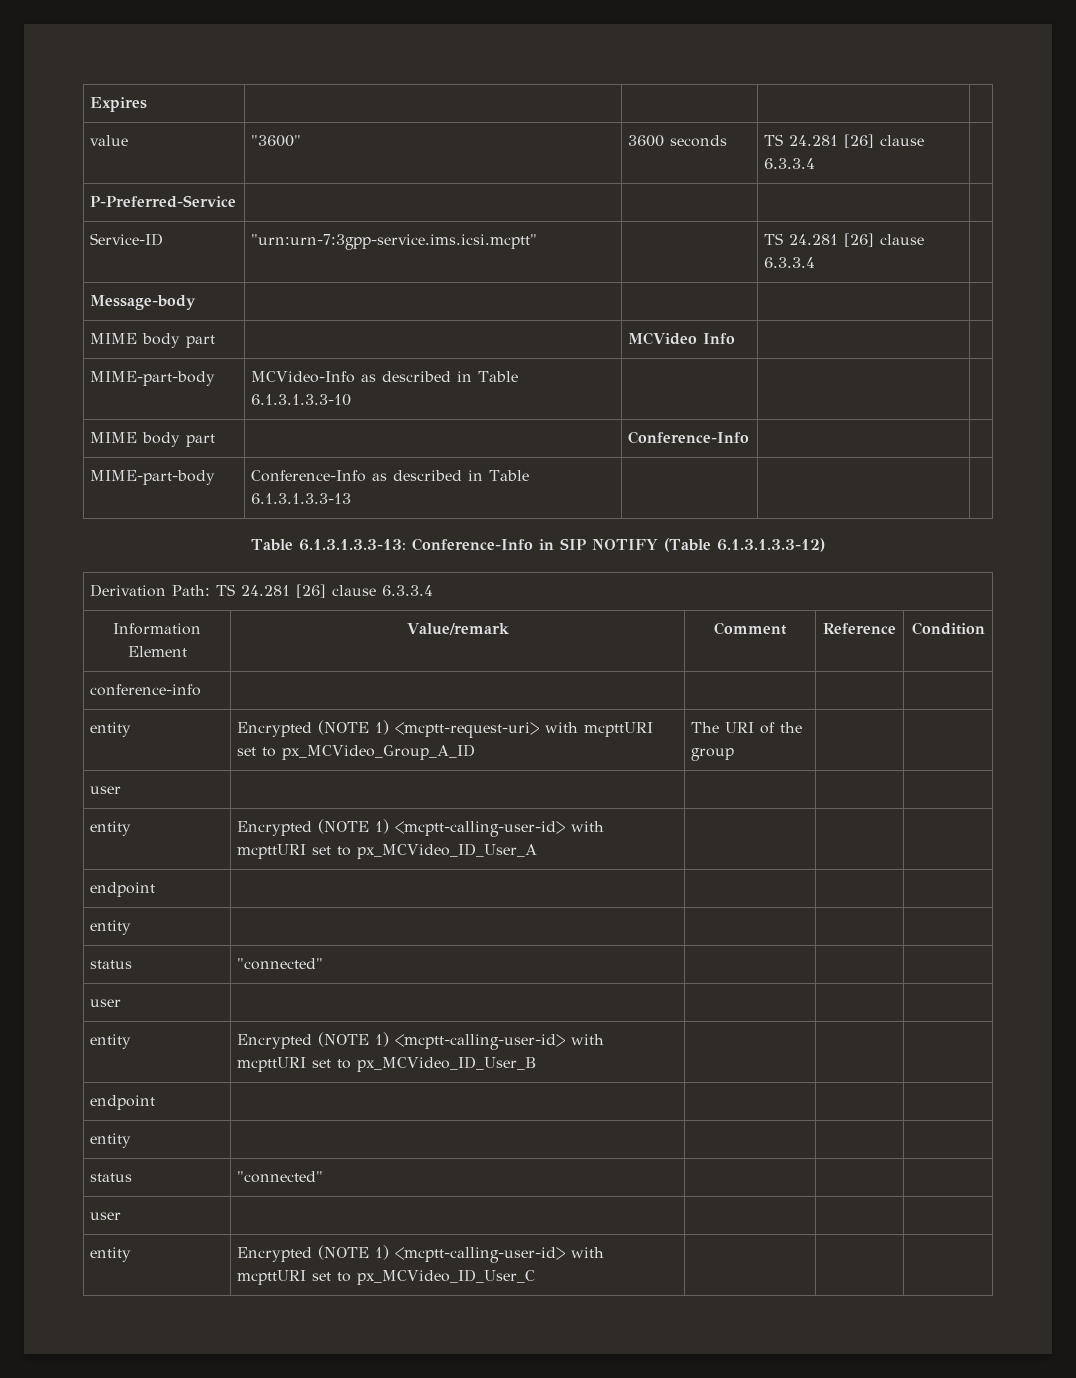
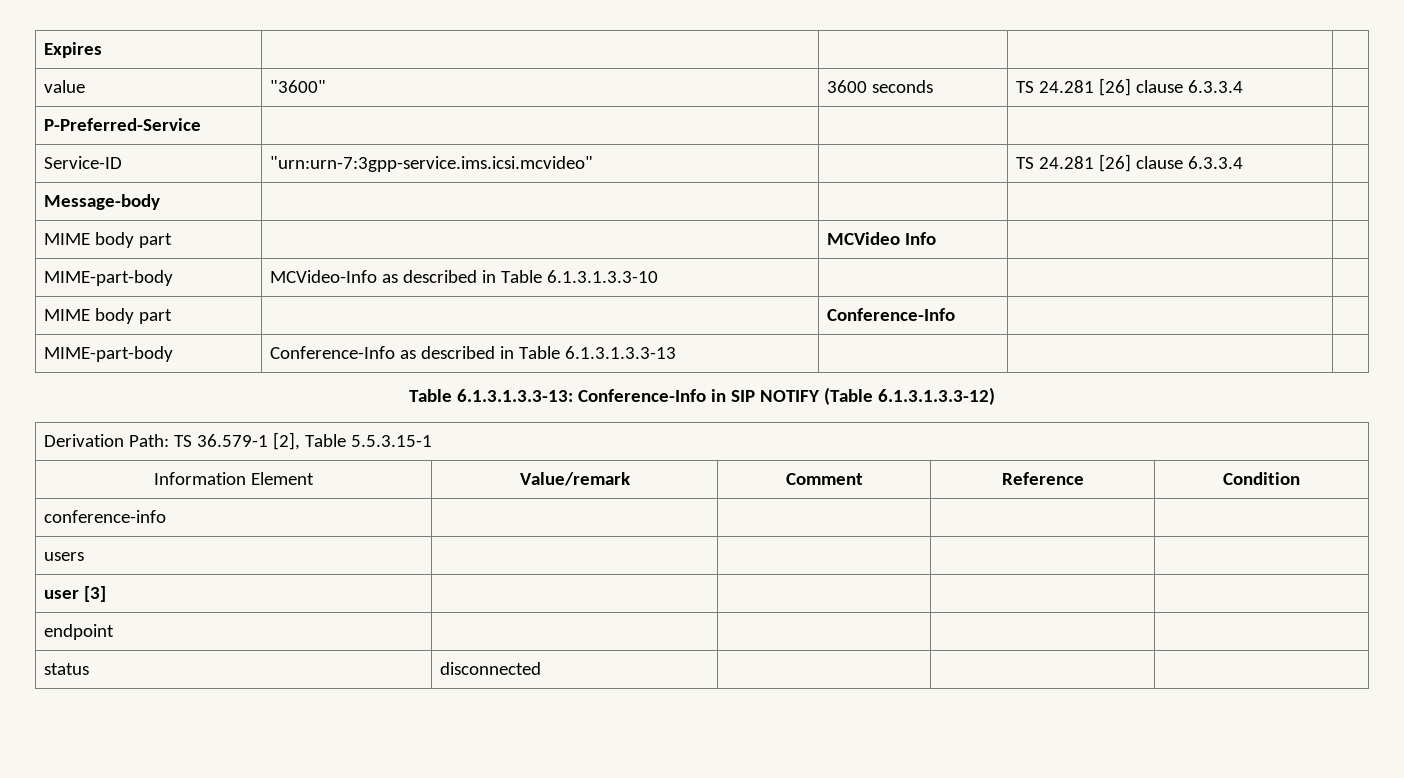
- Service-ID | "urn:urn-7:3gpp-service.ims.icsi.mcptt" | | TS 24.281 [26] clause 6.3.3.4 |
+ Service-ID | "urn:urn-7:3gpp-service.ims.icsi.mcvideo" | | TS 24.281 [26] clause 6.3.3.4 |
- Derivation Path: TS 24.281 [26] clause 6.3.3.4
+ Derivation Path: TS 36.579-1 [2], Table 5.5.3.15-1
- entity | Encrypted (NOTE 1) <mcptt-request-uri> with mcpttURI set to px_MCVideo_Group_A_ID | The URI of the group | |
- user | | | |
- entity | Encrypted (NOTE 1) <mcptt-calling-user-id> with mcpttURI set to px_MCVideo_ID_User_A | | |
+ users | | | |
+ user [3] | | | |
  endpoint | | | |
- entity | | | |
- status | "connected" | | |
- user | | | |
- entity | Encrypted (NOTE 1) <mcptt-calling-user-id> with mcpttURI set to px_MCVideo_ID_User_B | | |
- endpoint | | | |
- entity | | | |
- status | "connected" | | |
- user | | | |
- entity | Encrypted (NOTE 1) <mcptt-calling-user-id> with mcpttURI set to px_MCVideo_ID_User_C | | |
+ status | disconnected | | |

